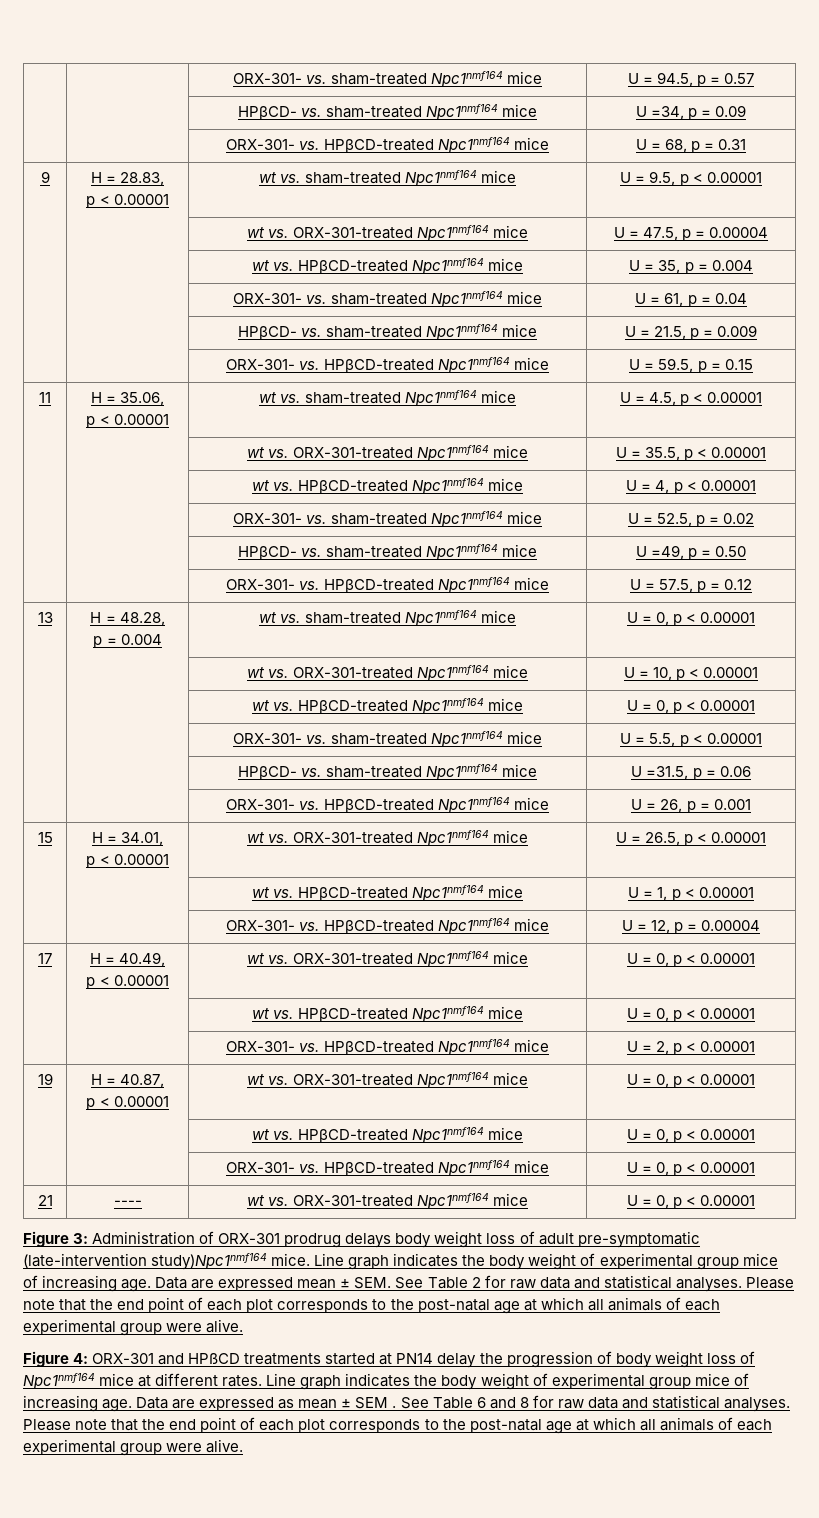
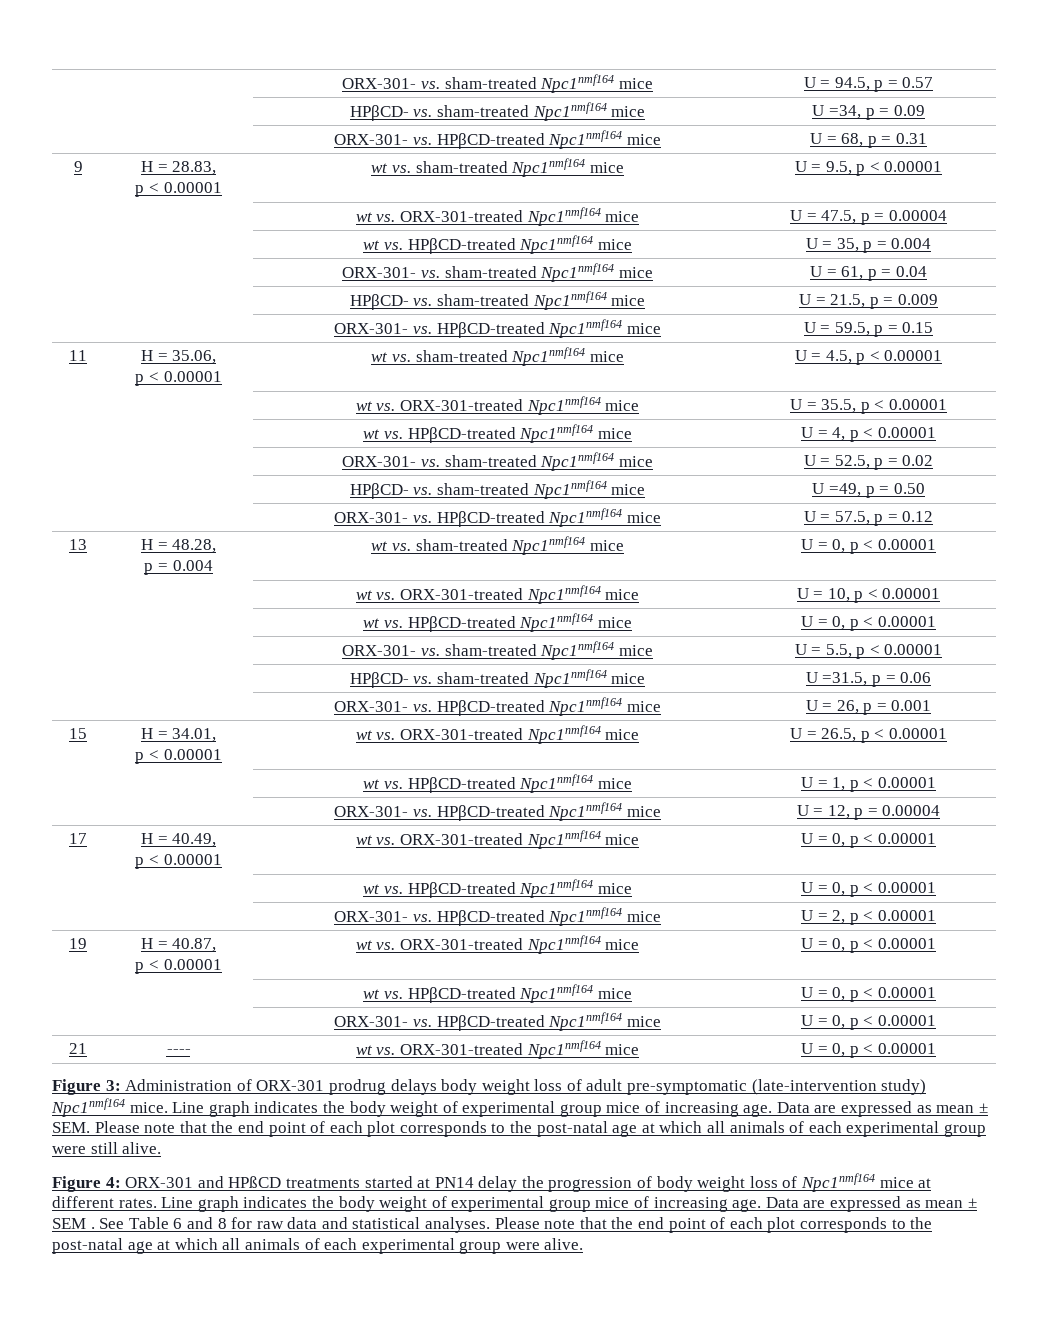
- Figure 3: Administration of ORX-301 prodrug delays body weight loss of adult pre-symptomatic (late-intervention study)Npc1nmf164 mice.
+ Figure 3: Administration of ORX-301 prodrug delays body weight loss of adult pre-symptomatic (late-intervention study) Npc1nmf164 mice.
- Data are expressed mean ± SEM. See Table 2 for raw data and statistical analyses. Please note that the end point of each plot corresponds to the post-natal age at which all animals of each experimental group were alive.
+ Data are expressed as mean ± SEM. Please note that the end point of each plot corresponds to the post-natal age at which all animals of each experimental group were still alive.

